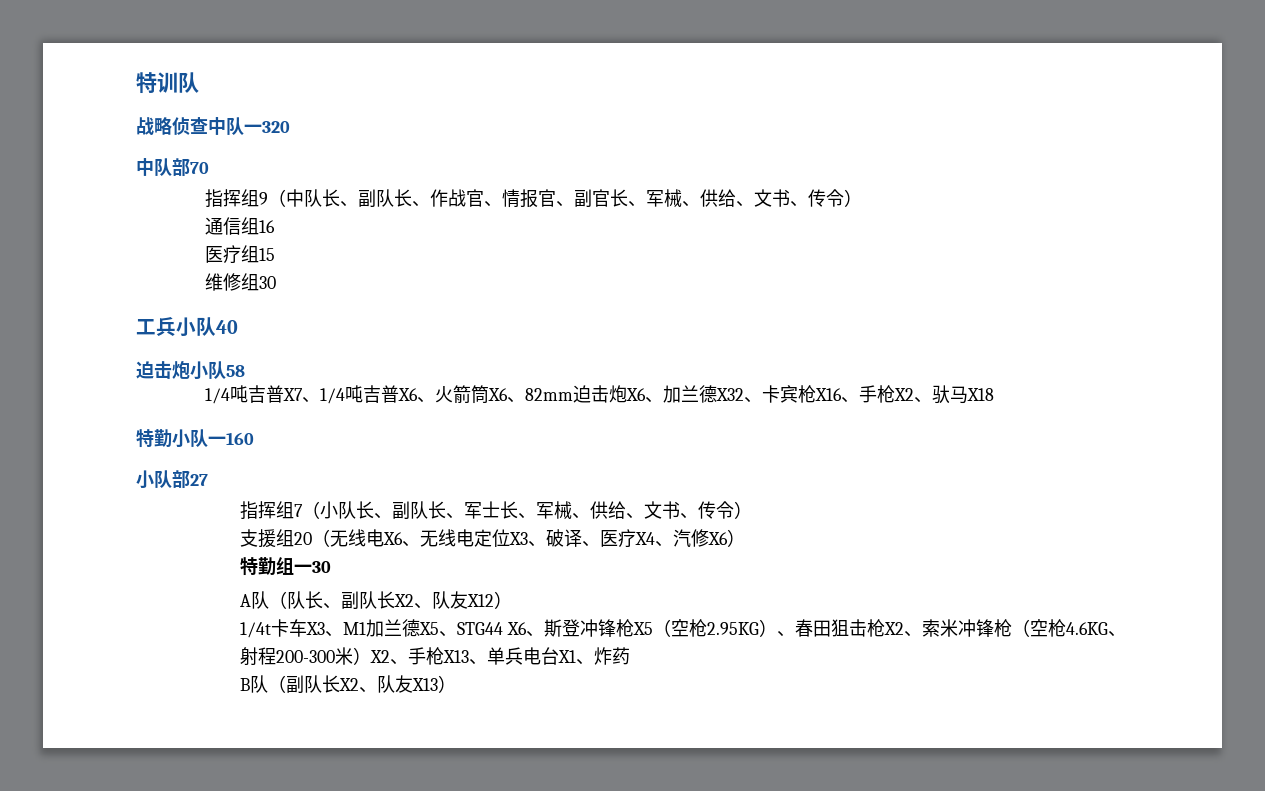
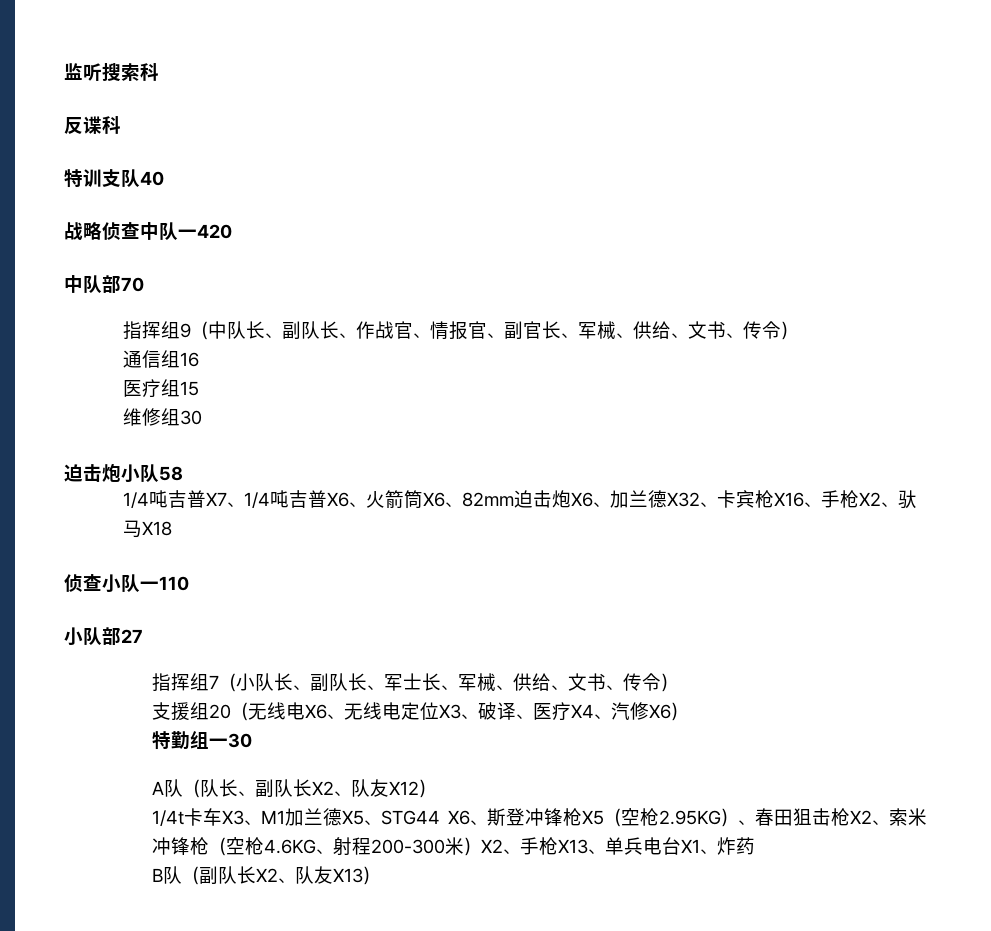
- 特训队
+ 监听搜索科
+ 反谍科
+ 特训支队40
- 战略侦查中队一320
+ 战略侦查中队一420
- 工兵小队40
- 特勤小队一160
+ 侦查小队一110

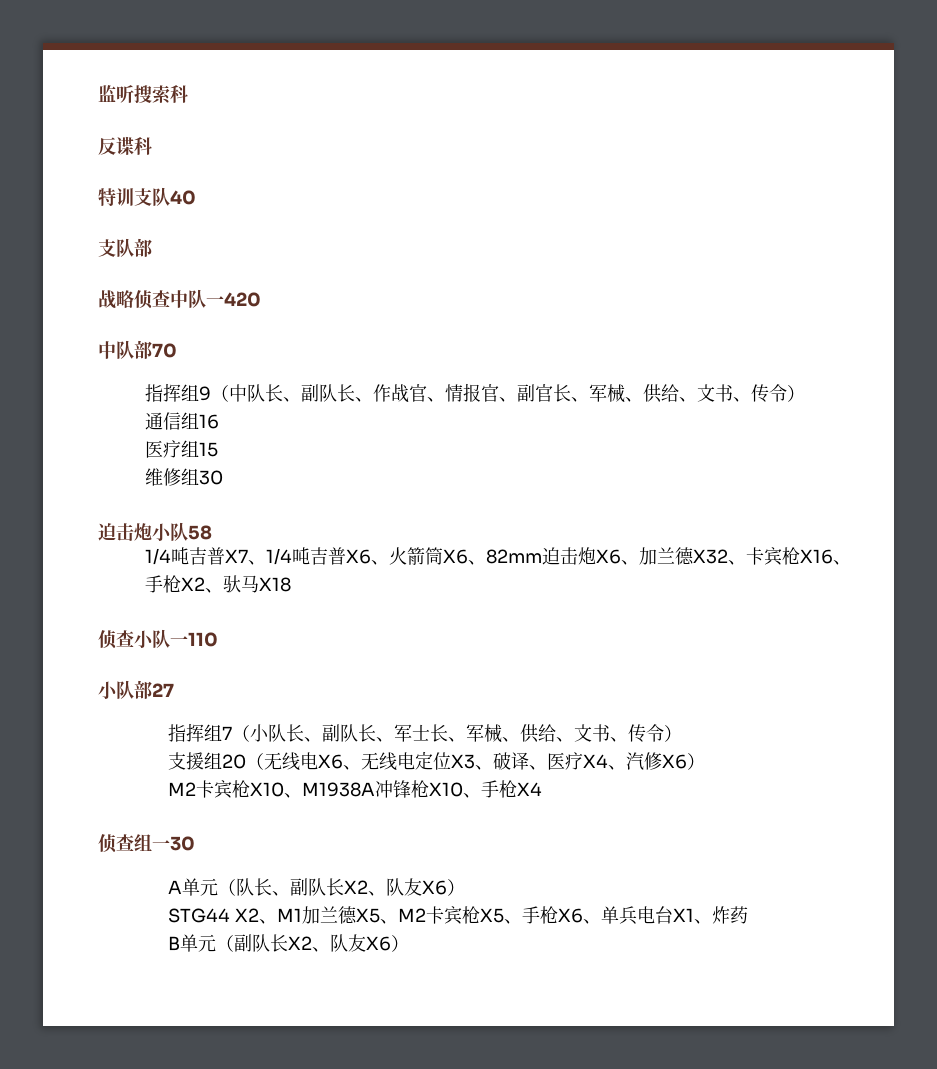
+ 支队部
- 特勤组一30
+ M2卡宾枪X10、M1938A冲锋枪X10、手枪X4
+ 侦查组一30
- A队（队长、副队长X2、队友X12）
- 1/4t卡车X3、M1加兰德X5、STG44 X6、斯登冲锋枪X5（空枪2.95KG）、春田狙击枪X2、索米冲锋枪（空枪4.6KG、射程200-300米）X2、手枪X13、单兵电台X1、炸药
+ A单元（队长、副队长X2、队友X6）
+ STG44 X2、M1加兰德X5、M2卡宾枪X5、手枪X6、单兵电台X1、炸药
- B队（副队长X2、队友X13）
+ B单元（副队长X2、队友X6）

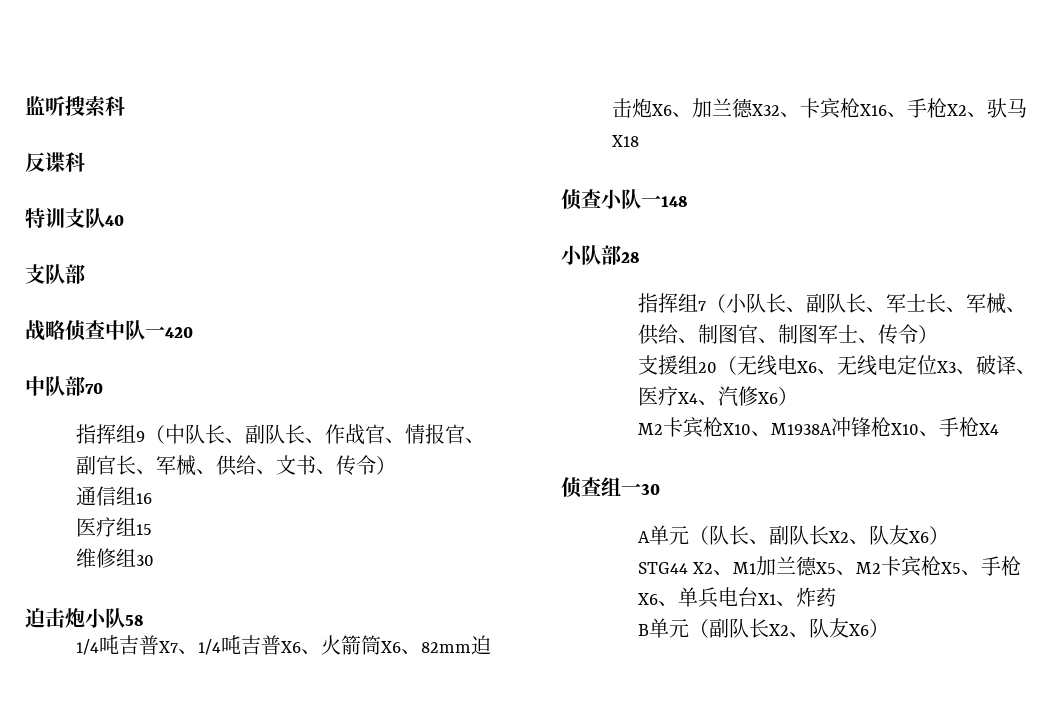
- 侦查小队一110
+ 侦查小队一148
- 小队部27
+ 小队部28
- 指挥组7（小队长、副队长、军士长、军械、供给、文书、传令）
+ 指挥组7（小队长、副队长、军士长、军械、供给、制图官、制图军士、传令）

